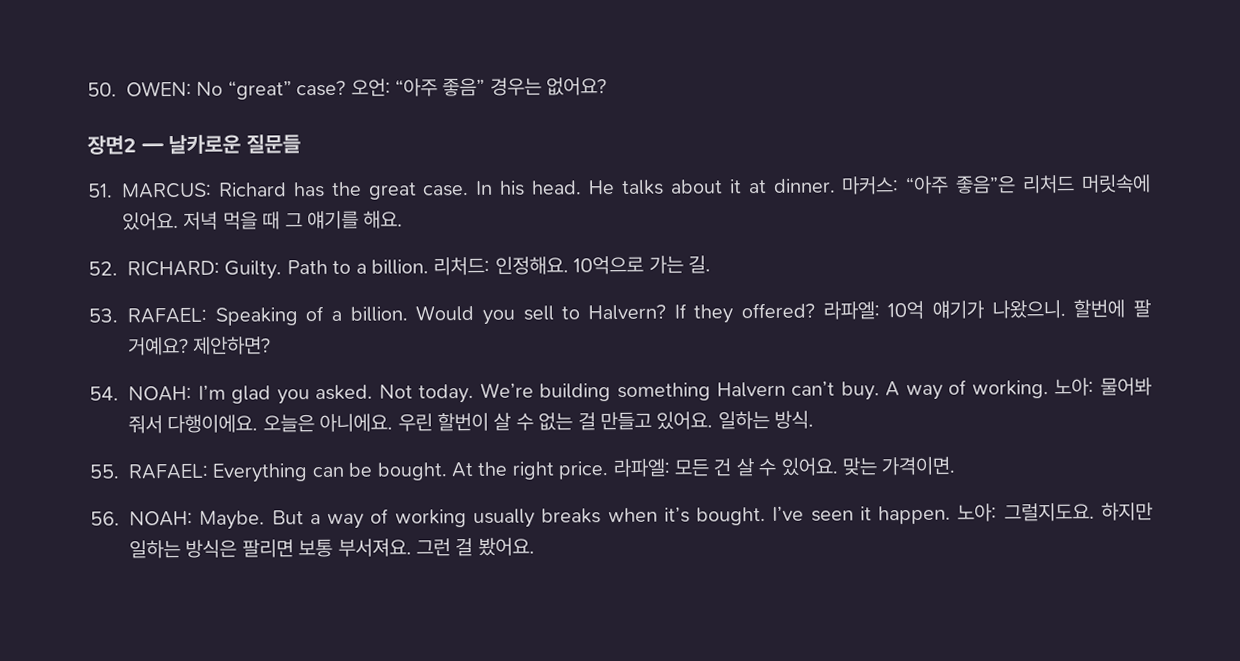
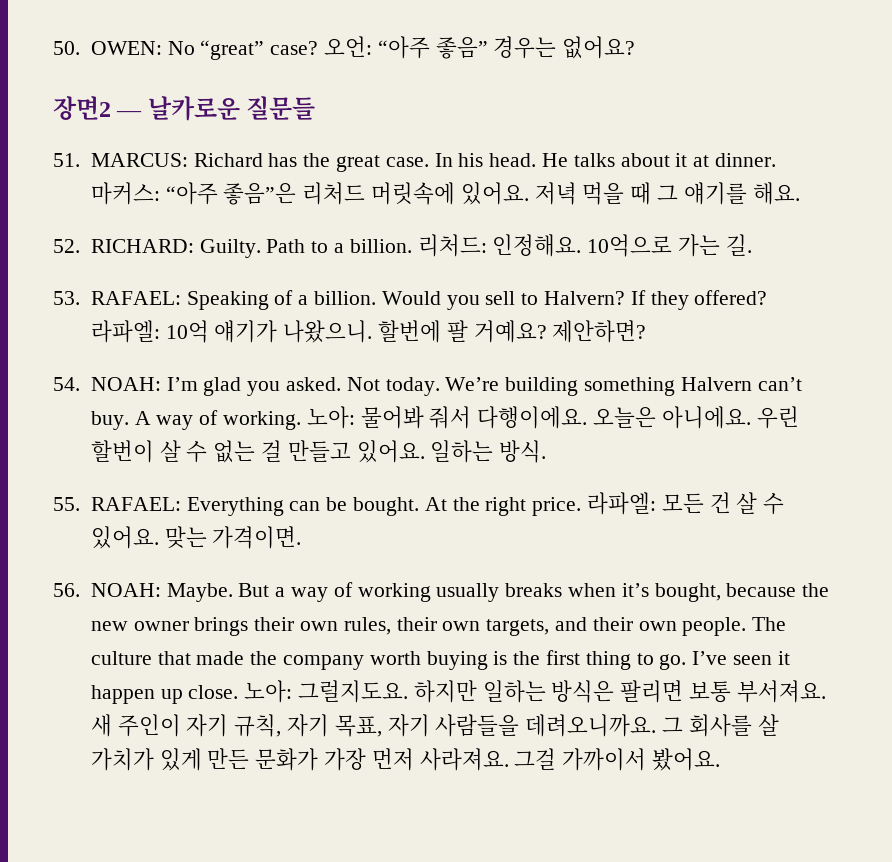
- But a way of working usually breaks when it’s bought. I’ve seen it happen.
+ But a way of working usually breaks when it’s bought, because the new owner brings their own rules, their own targets, and their own people. The culture that made the company worth buying is the first thing to go. I’ve seen it happen up close.
- 그런 걸 봤어요.
+ 새 주인이 자기 규칙, 자기 목표, 자기 사람들을 데려오니까요. 그 회사를 살 가치가 있게 만든 문화가 가장 먼저 사라져요. 그걸 가까이서 봤어요.

